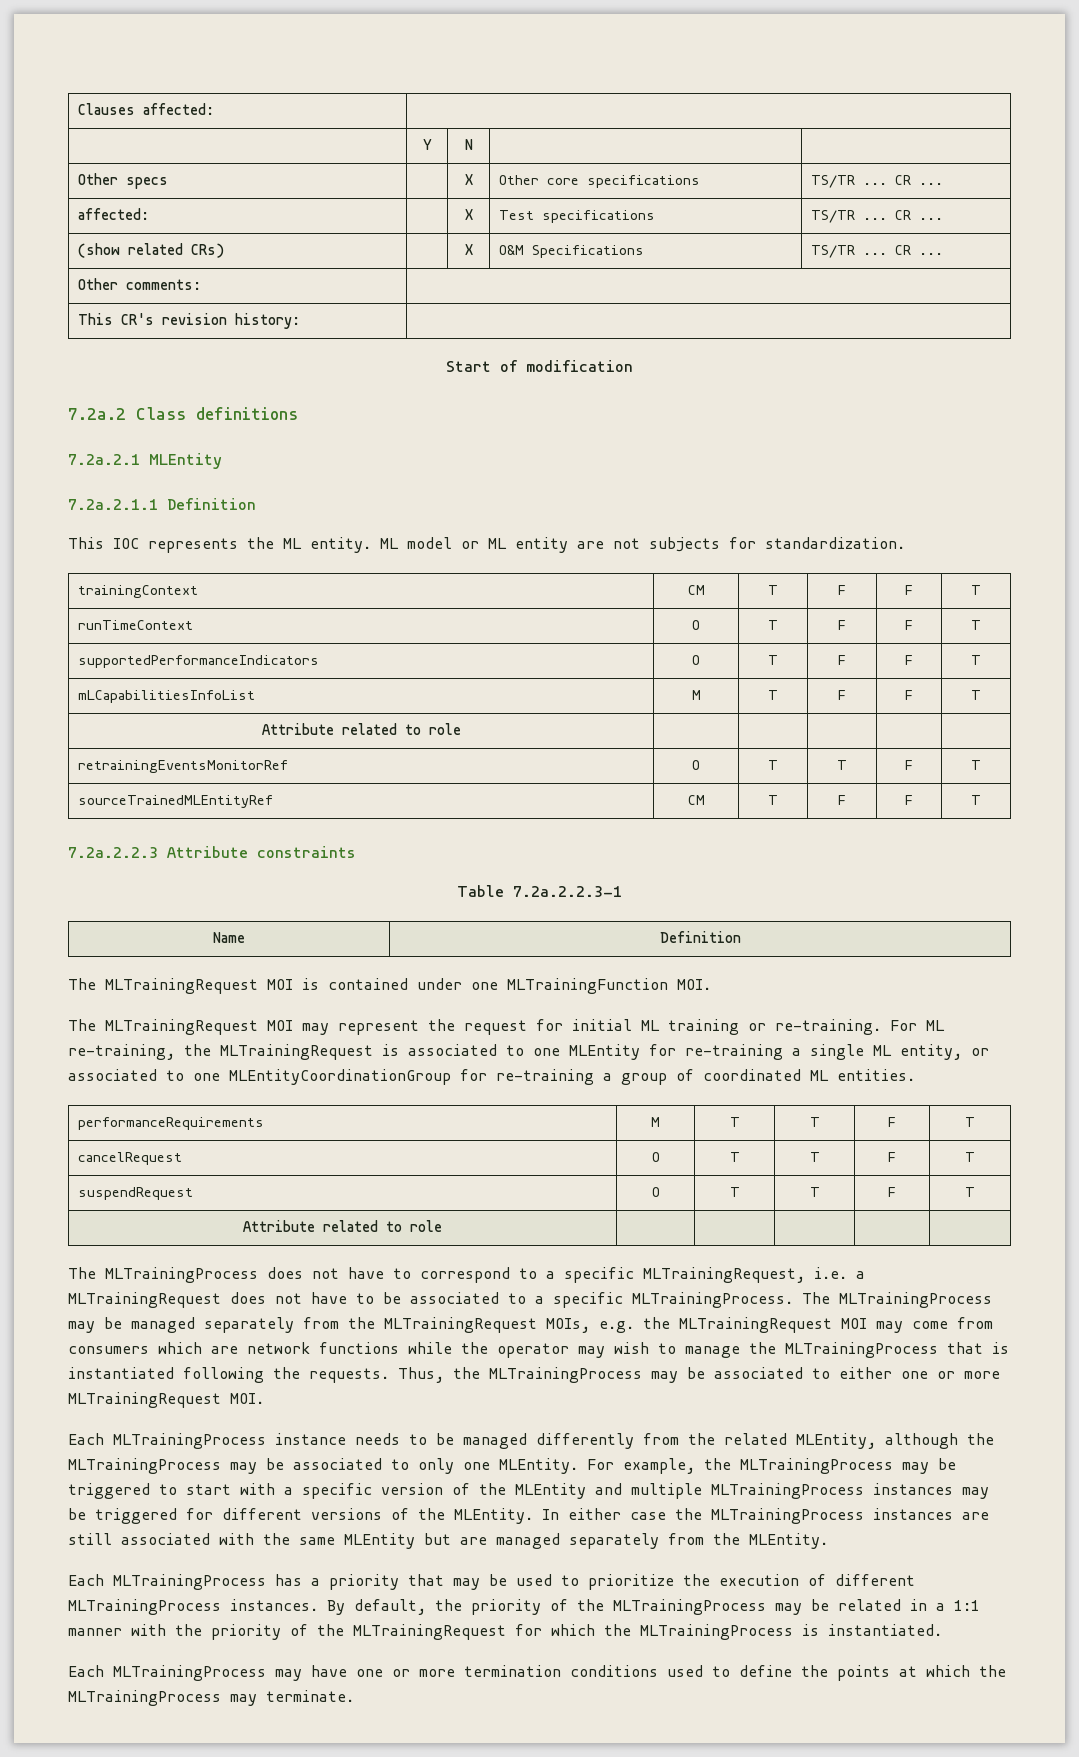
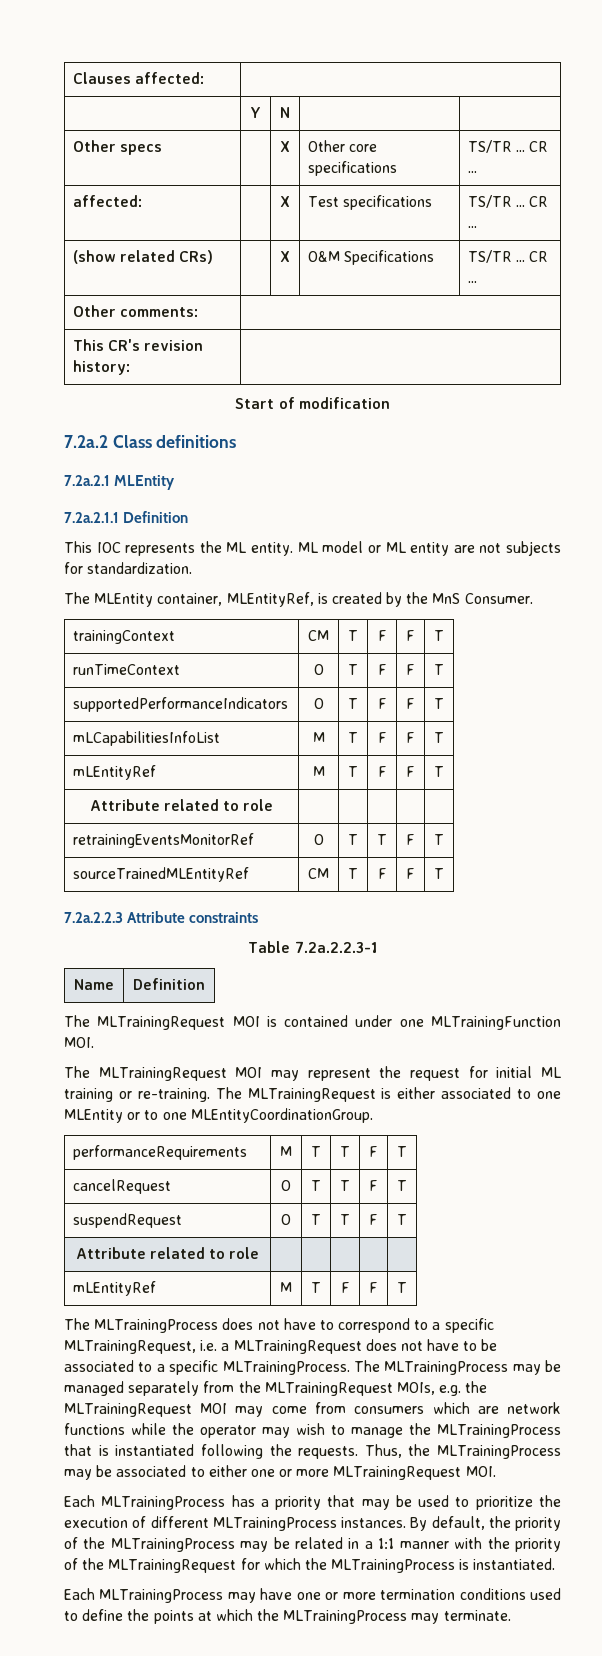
+ The MLEntity container, MLEntityRef, is created by the MnS Consumer.
  mLCapabilitiesInfoList | M | T | F | F | T
+ mLEntityRef | M | T | F | F | T
- For ML re-training, the MLTrainingRequest is associated to one MLEntity for re-training a single ML entity, or associated to one MLEntityCoordinationGroup for re-training a group of coordinated ML entities.
+ The MLTrainingRequest is either associated to one MLEntity or to one MLEntityCoordinationGroup.
  suspendRequest | O | T | T | F | T
  Attribute related to role | | | | |
+ mLEntityRef | M | T | F | F | T
- Each MLTrainingProcess instance needs to be managed differently from the related MLEntity, although the MLTrainingProcess may be associated to only one MLEntity. For example, the MLTrainingProcess may be triggered to start with a specific version of the MLEntity and multiple MLTrainingProcess instances may be triggered for different versions of the MLEntity. In either case the MLTrainingProcess instances are still associated with the same MLEntity but are managed separately from the MLEntity.

